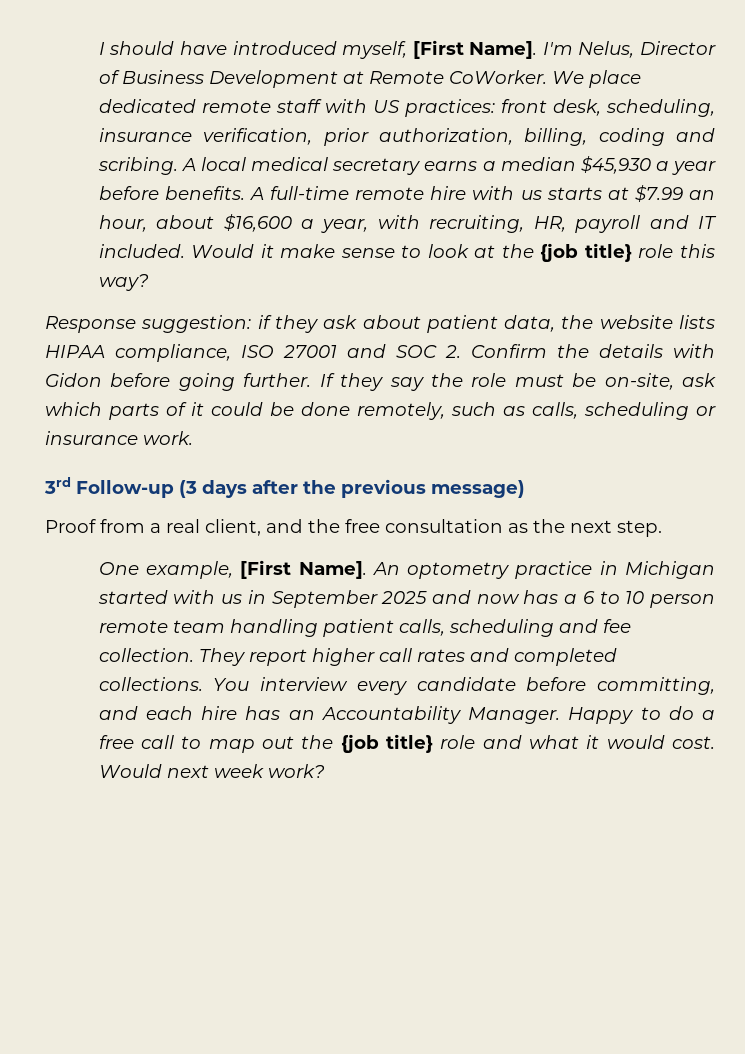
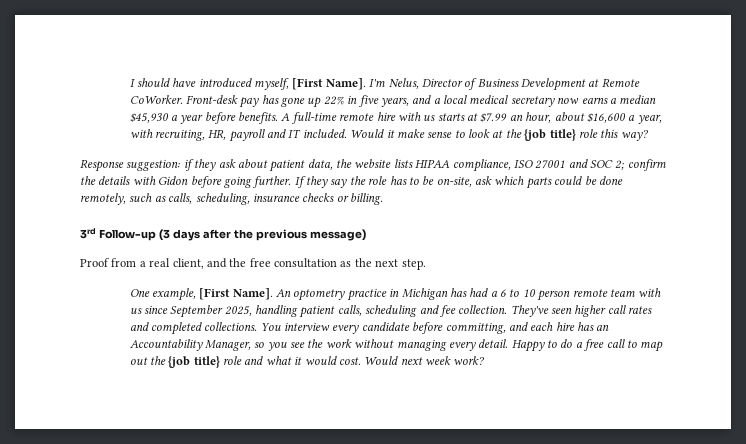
- We place dedicated remote staff with US practices: front desk, scheduling, insurance verification, prior authorization, billing, coding and scribing. A local medical secretary earns a median $45,930 a year before benefits.
+ Front-desk pay has gone up 22% in five years, and a local medical secretary now earns a median $45,930 a year before benefits.
- Response suggestion: if they ask about patient data, the website lists HIPAA compliance, ISO 27001 and SOC 2. Confirm the details with Gidon before going further.
+ Response suggestion: if they ask about patient data, the website lists HIPAA compliance, ISO 27001 and SOC 2; confirm the details with Gidon before going further.
- If they say the role must be on-site, ask which parts of it could be done remotely, such as calls, scheduling or insurance work.
+ If they say the role has to be on-site, ask which parts could be done remotely, such as calls, scheduling, insurance checks or billing.
- An optometry practice in Michigan started with us in September 2025 and now has a 6 to 10 person remote team handling patient calls, scheduling and fee collection.
+ An optometry practice in Michigan has had a 6 to 10 person remote team with us since September 2025, handling patient calls, scheduling and fee collection.
- They report higher call rates and completed collections.
+ They've seen higher call rates and completed collections.
- You interview every candidate before committing, and each hire has an Accountability Manager.
+ You interview every candidate before committing, and each hire has an Accountability Manager, so you see the work without managing every detail.

